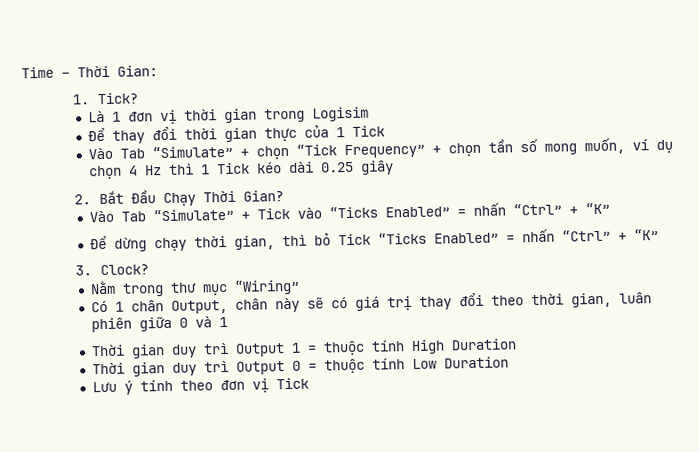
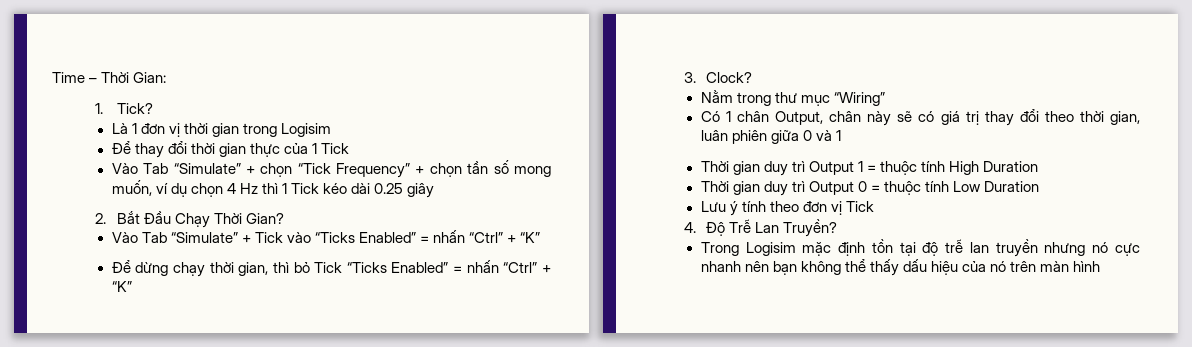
+ 4. Độ Trễ Lan Truyền?
+ Trong Logisim mặc định tồn tại độ trễ lan truyền nhưng nó cực nhanh nên bạn không thể thấy dấu hiệu của nó trên màn hình

